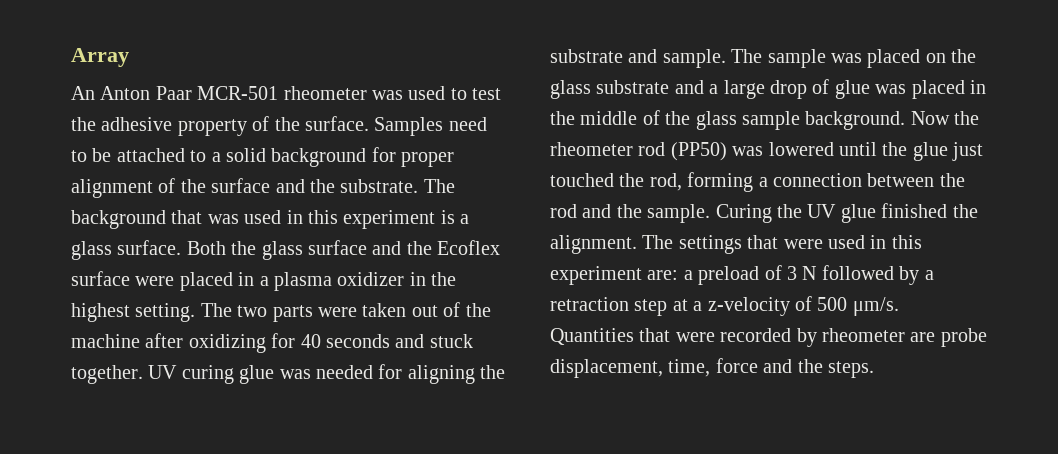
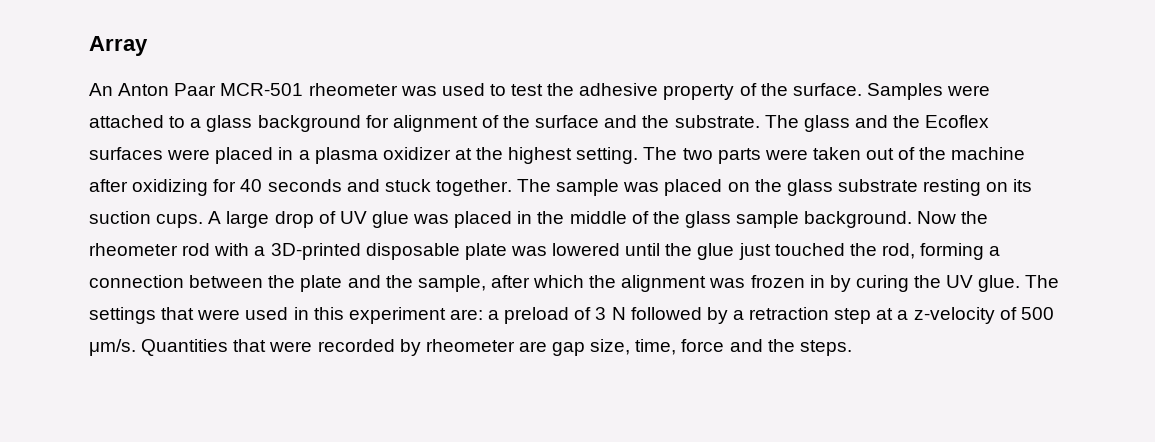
- Samples need to be attached to a solid background for proper alignment of the surface and the substrate.
+ Samples were attached to a glass background for alignment of the surface and the substrate.
- The background that was used in this experiment is a glass surface. Both the glass surface and the Ecoflex surface were placed in a plasma oxidizer in the highest setting.
+ The glass and the Ecoflex surfaces were placed in a plasma oxidizer at the highest setting.
- UV curing glue was needed for aligning the substrate and sample.
- The sample was placed on the glass substrate and a large drop of glue was placed in the middle of the glass sample background.
+ The sample was placed on the glass substrate resting on its suction cups. A large drop of UV glue was placed in the middle of the glass sample background.
- Now the rheometer rod (PP50) was lowered until the glue just touched the rod, forming a connection between the rod and the sample. Curing the UV glue finished the alignment.
+ Now the rheometer rod with a 3D-printed disposable plate was lowered until the glue just touched the rod, forming a connection between the plate and the sample, after which the alignment was frozen in by curing the UV glue.
- Quantities that were recorded by rheometer are probe displacement, time, force and the steps.
+ Quantities that were recorded by rheometer are gap size, time, force and the steps.

